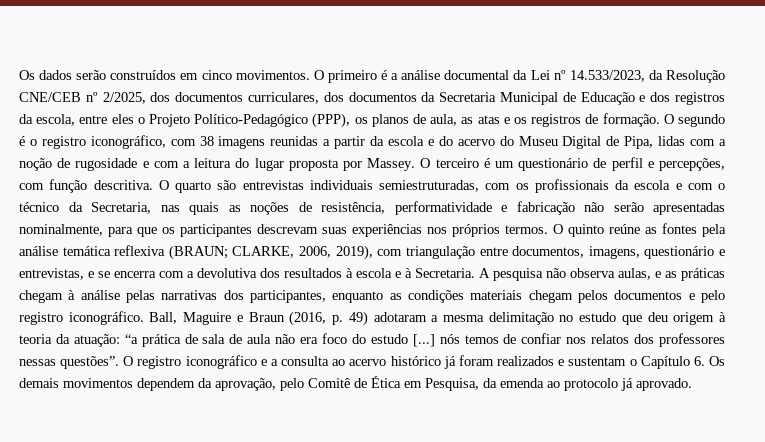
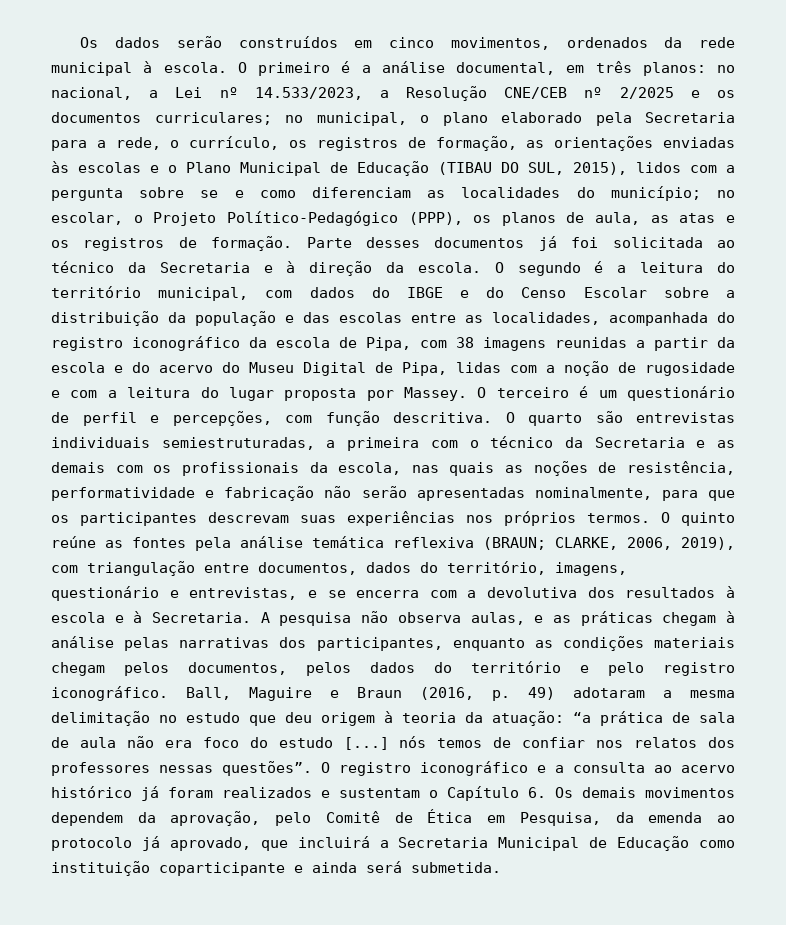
- Os dados serão construídos em cinco movimentos.
+ Os dados serão construídos em cinco movimentos, ordenados da rede municipal à escola.
- O primeiro é a análise documental da Lei nº 14.533/2023, da Resolução CNE/CEB nº 2/2025, dos documentos curriculares, dos documentos da Secretaria Municipal de Educação e dos registros da escola, entre eles o Projeto Político-Pedagógico (PPP), os planos de aula, as atas e os registros de formação.
+ O primeiro é a análise documental, em três planos: no nacional, a Lei nº 14.533/2023, a Resolução CNE/CEB nº 2/2025 e os documentos curriculares; no municipal, o plano elaborado pela Secretaria para a rede, o currículo, os registros de formação, as orientações enviadas às escolas e o Plano Municipal de Educação (TIBAU DO SUL, 2015), lidos com a pergunta sobre se e como diferenciam as localidades do município; no escolar, o Projeto Político-Pedagógico (PPP), os planos de aula, as atas e os registros de formação.
- O segundo é o registro iconográfico, com 38 imagens reunidas a partir da escola e do acervo do Museu Digital de Pipa, lidas com a noção de rugosidade e com a leitura do lugar proposta por Massey.
+ Parte desses documentos já foi solicitada ao técnico da Secretaria e à direção da escola. O segundo é a leitura do território municipal, com dados do IBGE e do Censo Escolar sobre a distribuição da população e das escolas entre as localidades, acompanhada do registro iconográfico da escola de Pipa, com 38 imagens reunidas a partir da escola e do acervo do Museu Digital de Pipa, lidas com a noção de rugosidade e com a leitura do lugar proposta por Massey.
- O quarto são entrevistas individuais semiestruturadas, com os profissionais da escola e com o técnico da Secretaria, nas quais as noções de resistência, performatividade e fabricação não serão apresentadas nominalmente, para que os participantes descrevam suas experiências nos próprios termos.
+ O quarto são entrevistas individuais semiestruturadas, a primeira com o técnico da Secretaria e as demais com os profissionais da escola, nas quais as noções de resistência, performatividade e fabricação não serão apresentadas nominalmente, para que os participantes descrevam suas experiências nos próprios termos.
- O quinto reúne as fontes pela análise temática reflexiva (BRAUN; CLARKE, 2006, 2019), com triangulação entre documentos, imagens, questionário e entrevistas, e se encerra com a devolutiva dos resultados à escola e à Secretaria.
+ O quinto reúne as fontes pela análise temática reflexiva (BRAUN; CLARKE, 2006, 2019), com triangulação entre documentos, dados do território, imagens, questionário e entrevistas, e se encerra com a devolutiva dos resultados à escola e à Secretaria.
- A pesquisa não observa aulas, e as práticas chegam à análise pelas narrativas dos participantes, enquanto as condições materiais chegam pelos documentos e pelo registro iconográfico.
+ A pesquisa não observa aulas, e as práticas chegam à análise pelas narrativas dos participantes, enquanto as condições materiais chegam pelos documentos, pelos dados do território e pelo registro iconográfico.
- O registro iconográfico e a consulta ao acervo histórico já foram realizados e sustentam o Capítulo 6. Os demais movimentos dependem da aprovação, pelo Comitê de Ética em Pesquisa, da emenda ao protocolo já aprovado.
+ O registro iconográfico e a consulta ao acervo histórico já foram realizados e sustentam o Capítulo 6. Os demais movimentos dependem da aprovação, pelo Comitê de Ética em Pesquisa, da emenda ao protocolo já aprovado, que incluirá a Secretaria Municipal de Educação como instituição coparticipante e ainda será submetida.

